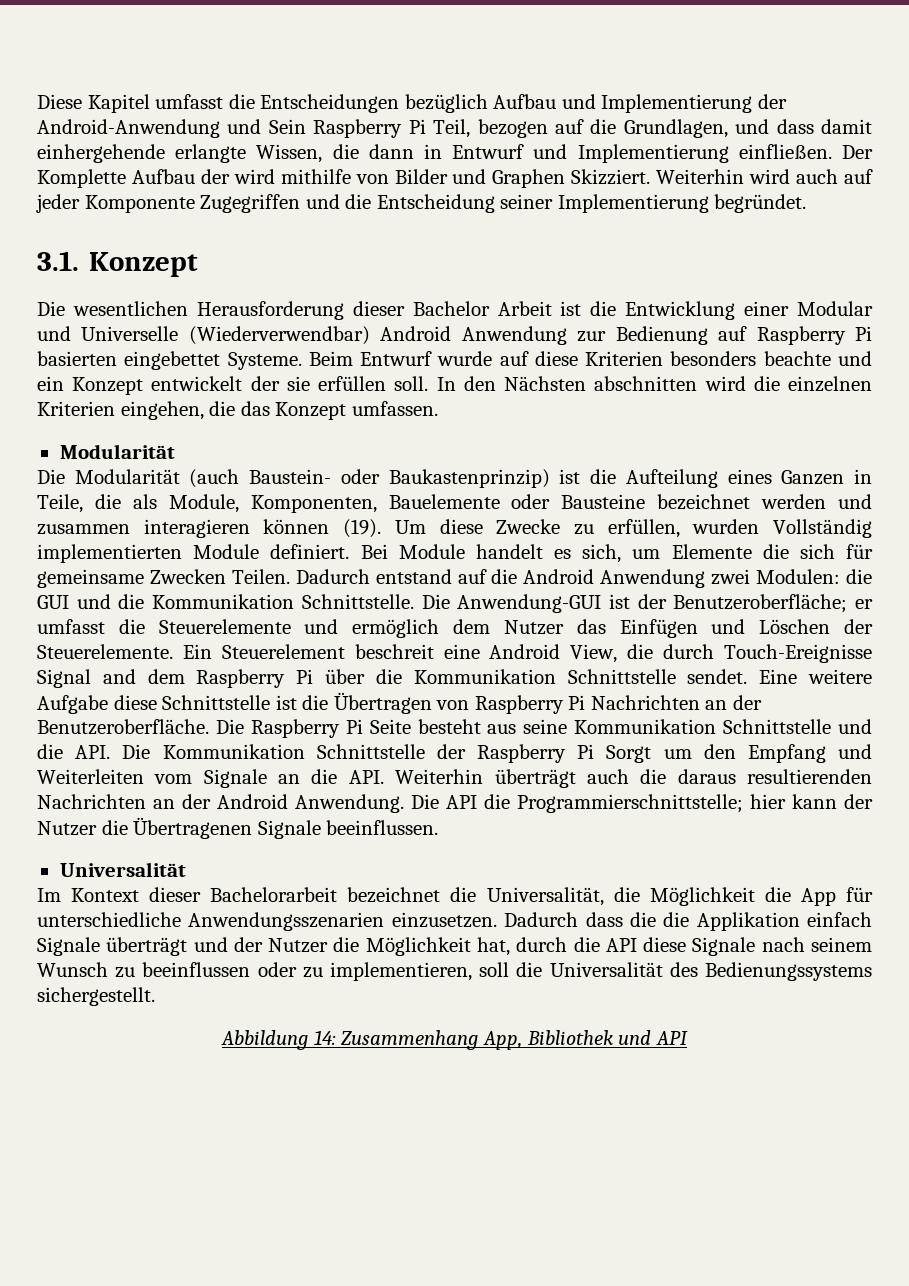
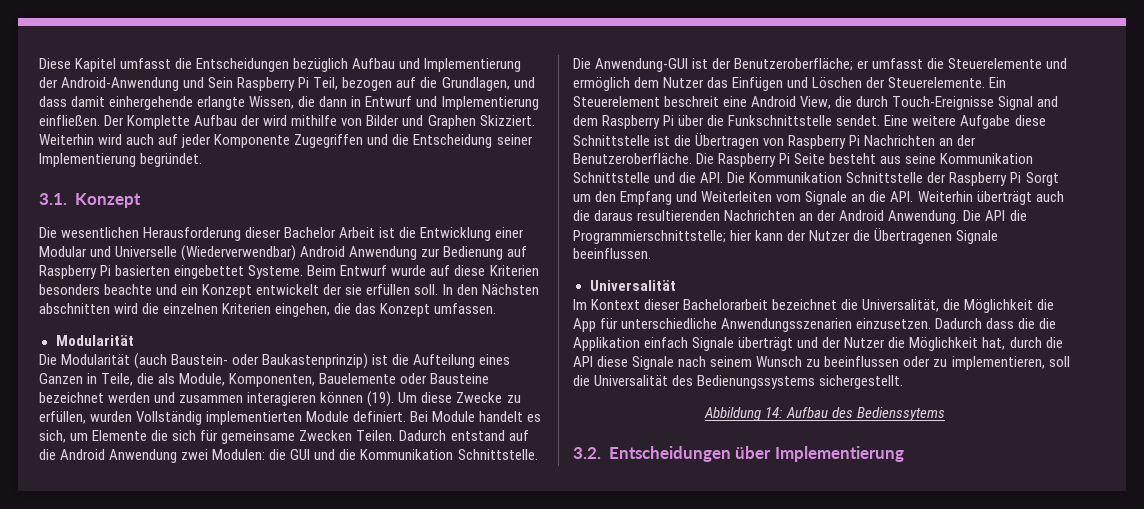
- Ein Steuerelement beschreit eine Android View, die durch Touch-Ereignisse Signal and dem Raspberry Pi über die Kommunikation Schnittstelle sendet.
+ Ein Steuerelement beschreit eine Android View, die durch Touch-Ereignisse Signal and dem Raspberry Pi über die Funkschnittstelle sendet.
- Abbildung 14: Zusammenhang App, Bibliothek und API
+ Abbildung 14: Aufbau des Bedienssytems
+ 3.2. Entscheidungen über Implementierung

